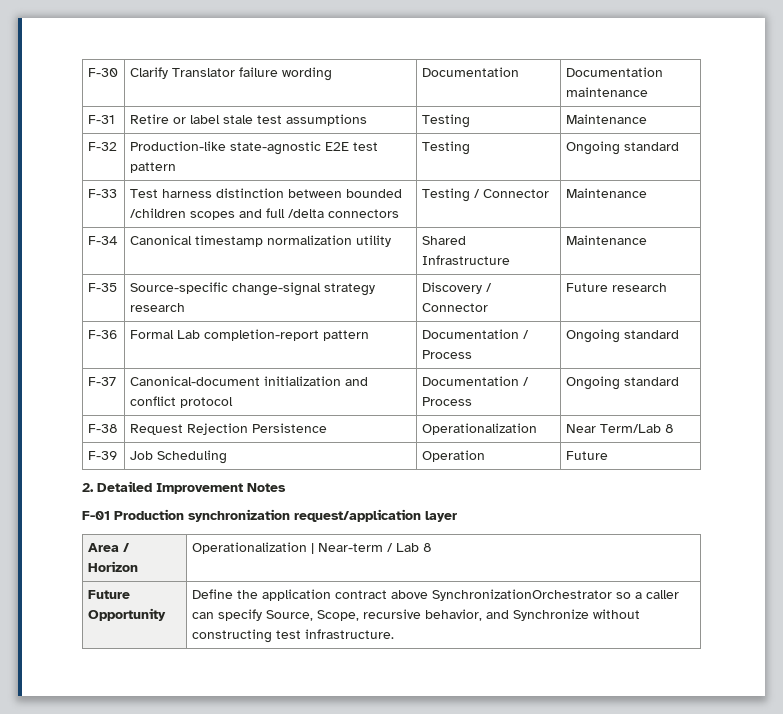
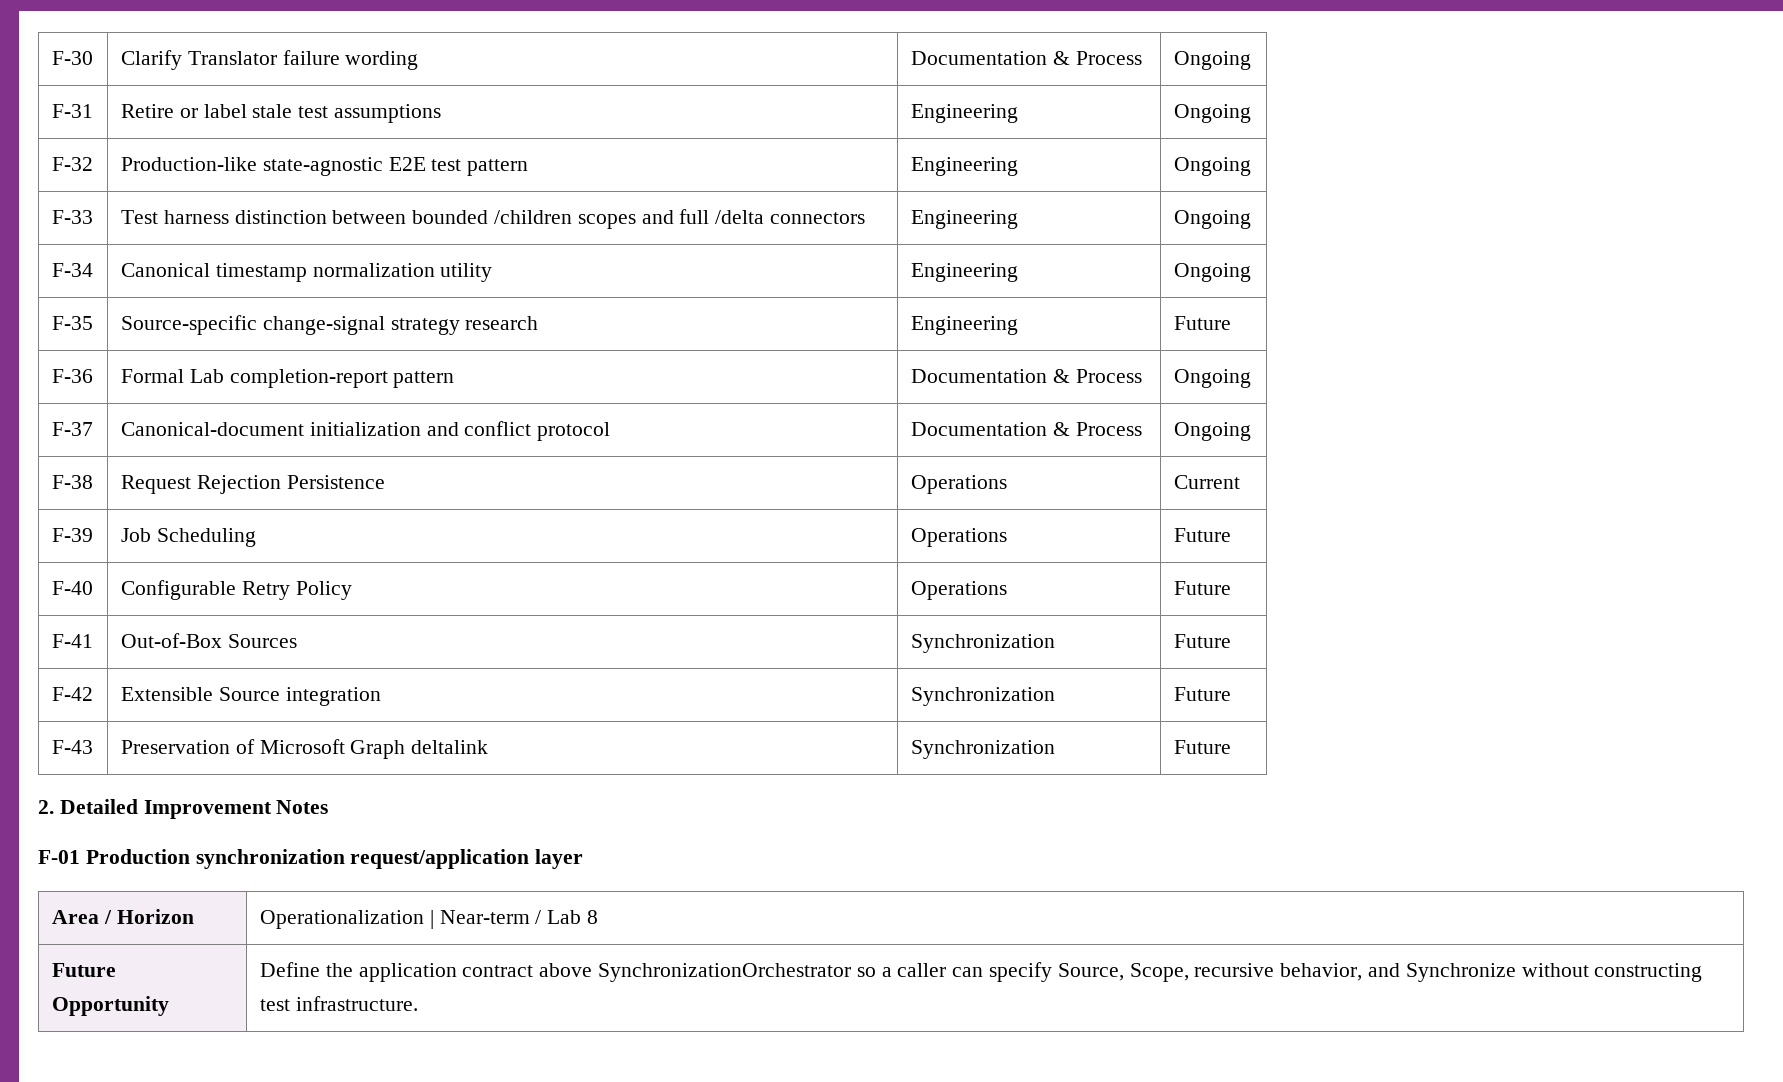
- F-30 | Clarify Translator failure wording | Documentation | Documentation maintenance
+ F-30 | Clarify Translator failure wording | Documentation & Process | Ongoing
- F-31 | Retire or label stale test assumptions | Testing | Maintenance
+ F-31 | Retire or label stale test assumptions | Engineering | Ongoing
- F-32 | Production-like state-agnostic E2E test pattern | Testing | Ongoing standard
+ F-32 | Production-like state-agnostic E2E test pattern | Engineering | Ongoing
- F-33 | Test harness distinction between bounded /children scopes and full /delta connectors | Testing / Connector | Maintenance
+ F-33 | Test harness distinction between bounded /children scopes and full /delta connectors | Engineering | Ongoing
- F-34 | Canonical timestamp normalization utility | Shared Infrastructure | Maintenance
+ F-34 | Canonical timestamp normalization utility | Engineering | Ongoing
- F-35 | Source-specific change-signal strategy research | Discovery / Connector | Future research
+ F-35 | Source-specific change-signal strategy research | Engineering | Future
- F-36 | Formal Lab completion-report pattern | Documentation / Process | Ongoing standard
+ F-36 | Formal Lab completion-report pattern | Documentation & Process | Ongoing
- F-37 | Canonical-document initialization and conflict protocol | Documentation / Process | Ongoing standard
+ F-37 | Canonical-document initialization and conflict protocol | Documentation & Process | Ongoing
- F-38 | Request Rejection Persistence | Operationalization | Near Term/Lab 8
+ F-38 | Request Rejection Persistence | Operations | Current
- F-39 | Job Scheduling | Operation | Future
+ F-39 | Job Scheduling | Operations | Future
+ F-40 | Configurable Retry Policy | Operations | Future
+ F-41 | Out-of-Box Sources | Synchronization | Future
+ F-42 | Extensible Source integration | Synchronization | Future
+ F-43 | Preservation of Microsoft Graph deltalink | Synchronization | Future

